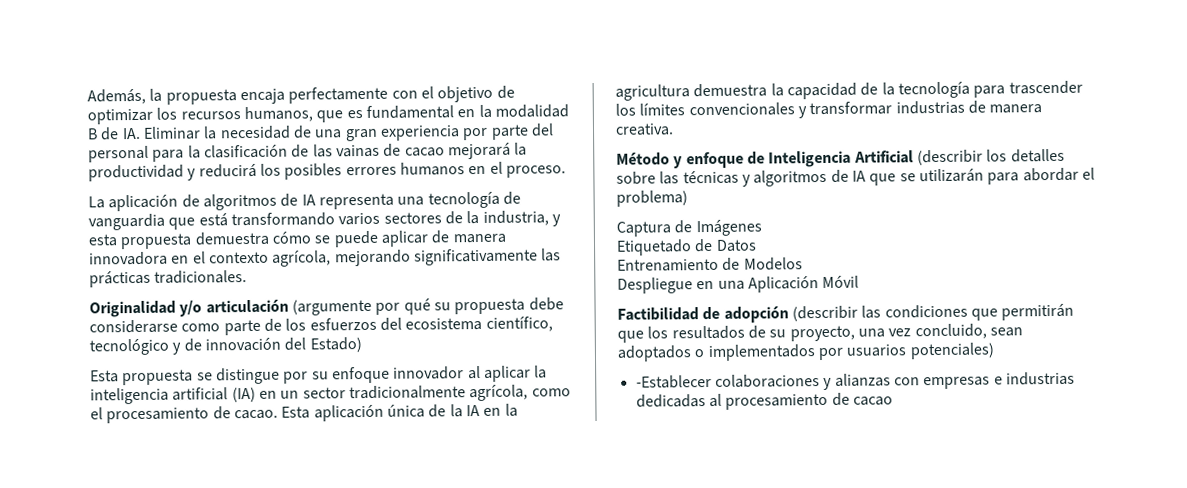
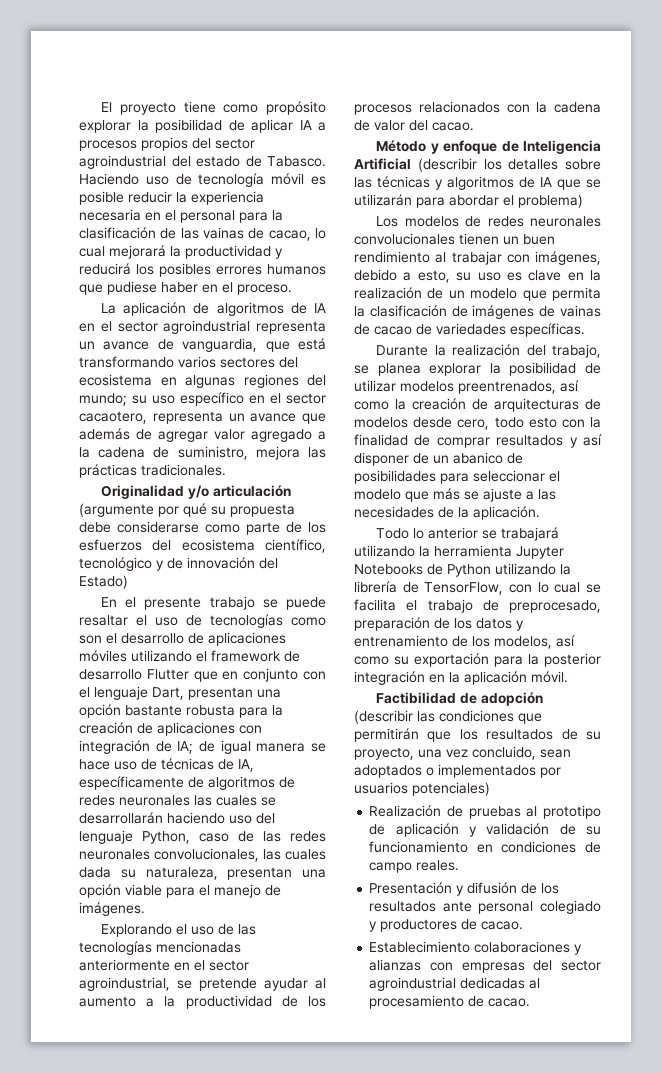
- Además, la propuesta encaja perfectamente con el objetivo de optimizar los recursos humanos, que es fundamental en la modalidad B de IA. Eliminar la necesidad de una gran experiencia por parte del personal para la clasificación de las vainas de cacao mejorará la productividad y reducirá los posibles errores humanos en el proceso.
+ El proyecto tiene como propósito explorar la posibilidad de aplicar IA a procesos propios del sector agroindustrial del estado de Tabasco. Haciendo uso de tecnología móvil es posible reducir la experiencia necesaria en el personal para la clasificación de las vainas de cacao, lo cual mejorará la productividad y reducirá los posibles errores humanos que pudiese haber en el proceso.
- La aplicación de algoritmos de IA representa una tecnología de vanguardia que está transformando varios sectores de la industria, y esta propuesta demuestra cómo se puede aplicar de manera innovadora en el contexto agrícola, mejorando significativamente las prácticas tradicionales.
+ La aplicación de algoritmos de IA en el sector agroindustrial representa un avance de vanguardia, que está transformando varios sectores del ecosistema en algunas regiones del mundo; su uso específico en el sector cacaotero, representa un avance que además de agregar valor agregado a la cadena de suministro, mejora las prácticas tradicionales.
- Esta propuesta se distingue por su enfoque innovador al aplicar la inteligencia artificial (IA) en un sector tradicionalmente agrícola, como el procesamiento de cacao. Esta aplicación única de la IA en la agricultura demuestra la capacidad de la tecnología para trascender los límites convencionales y transformar industrias de manera creativa.
+ En el presente trabajo se puede resaltar el uso de tecnologías como son el desarrollo de aplicaciones móviles utilizando el framework de desarrollo Flutter que en conjunto con el lenguaje Dart, presentan una opción bastante robusta para la creación de aplicaciones con integración de IA; de igual manera se hace uso de técnicas de IA, específicamente de algoritmos de redes neuronales las cuales se desarrollarán haciendo uso del lenguaje Python, caso de las redes neuronales convolucionales, las cuales dada su naturaleza, presentan una opción viable para el manejo de imágenes.
+ Explorando el uso de las tecnologías mencionadas anteriormente en el sector agroindustrial, se pretende ayudar al aumento a la productividad de los procesos relacionados con la cadena de valor del cacao.
- Captura de Imágenes
- Etiquetado de Datos
- Entrenamiento de Modelos
- Despliegue en una Aplicación Móvil
+ Los modelos de redes neuronales convolucionales tienen un buen rendimiento al trabajar con imágenes, debido a esto, su uso es clave en la realización de un modelo que permita la clasificación de imágenes de vainas de cacao de variedades específicas.
+ Durante la realización del trabajo, se planea explorar la posibilidad de utilizar modelos preentrenados, así como la creación de arquitecturas de modelos desde cero, todo esto con la finalidad de comprar resultados y así disponer de un abanico de posibilidades para seleccionar el modelo que más se ajuste a las necesidades de la aplicación.
+ Todo lo anterior se trabajará utilizando la herramienta Jupyter Notebooks de Python utilizando la librería de TensorFlow, con lo cual se facilita el trabajo de preprocesado, preparación de los datos y entrenamiento de los modelos, así como su exportación para la posterior integración en la aplicación móvil.
- -Establecer colaboraciones y alianzas con empresas e industrias dedicadas al procesamiento de cacao
+ Realización de pruebas al prototipo de aplicación y validación de su funcionamiento en condiciones de campo reales.
+ Presentación y difusión de los resultados ante personal colegiado y productores de cacao.
+ Establecimiento colaboraciones y alianzas con empresas del sector agroindustrial dedicadas al procesamiento de cacao.

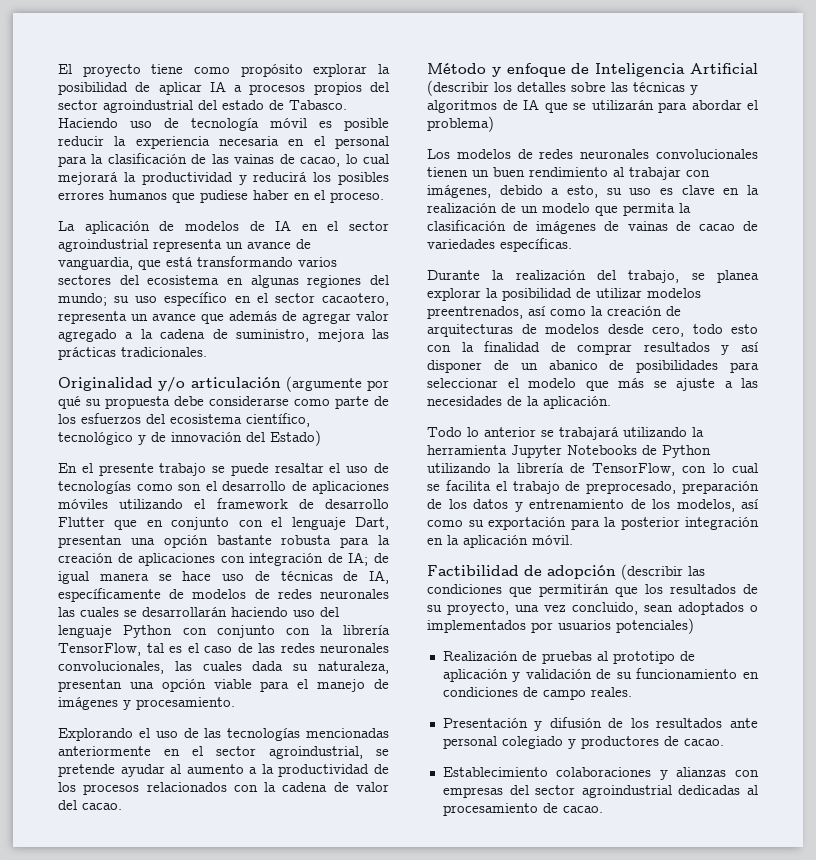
- La aplicación de algoritmos de IA en el sector agroindustrial representa un avance de vanguardia, que está transformando varios sectores del ecosistema en algunas regiones del mundo; su uso específico en el sector cacaotero, representa un avance que además de agregar valor agregado a la cadena de suministro, mejora las prácticas tradicionales.
+ La aplicación de modelos de IA en el sector agroindustrial representa un avance de vanguardia, que está transformando varios sectores del ecosistema en algunas regiones del mundo; su uso específico en el sector cacaotero, representa un avance que además de agregar valor agregado a la cadena de suministro, mejora las prácticas tradicionales.
- de igual manera se hace uso de técnicas de IA, específicamente de algoritmos de redes neuronales las cuales se desarrollarán haciendo uso del lenguaje Python, caso de las redes neuronales convolucionales, las cuales dada su naturaleza, presentan una opción viable para el manejo de imágenes.
+ de igual manera se hace uso de técnicas de IA, específicamente de modelos de redes neuronales las cuales se desarrollarán haciendo uso del lenguaje Python con conjunto con la librería TensorFlow, tal es el caso de las redes neuronales convolucionales, las cuales dada su naturaleza, presentan una opción viable para el manejo de imágenes y procesamiento.

